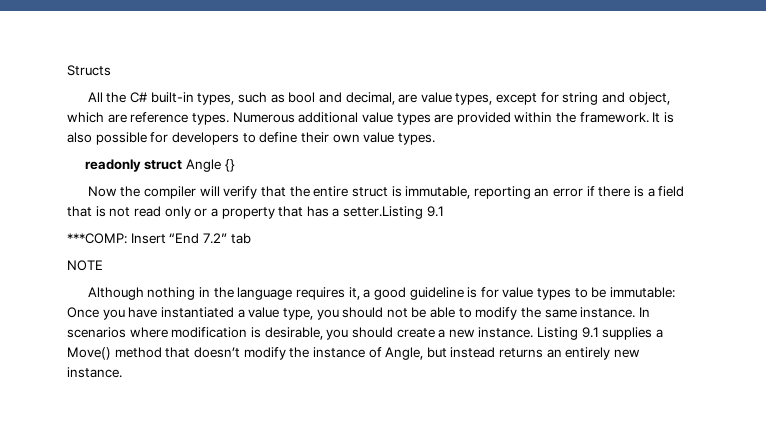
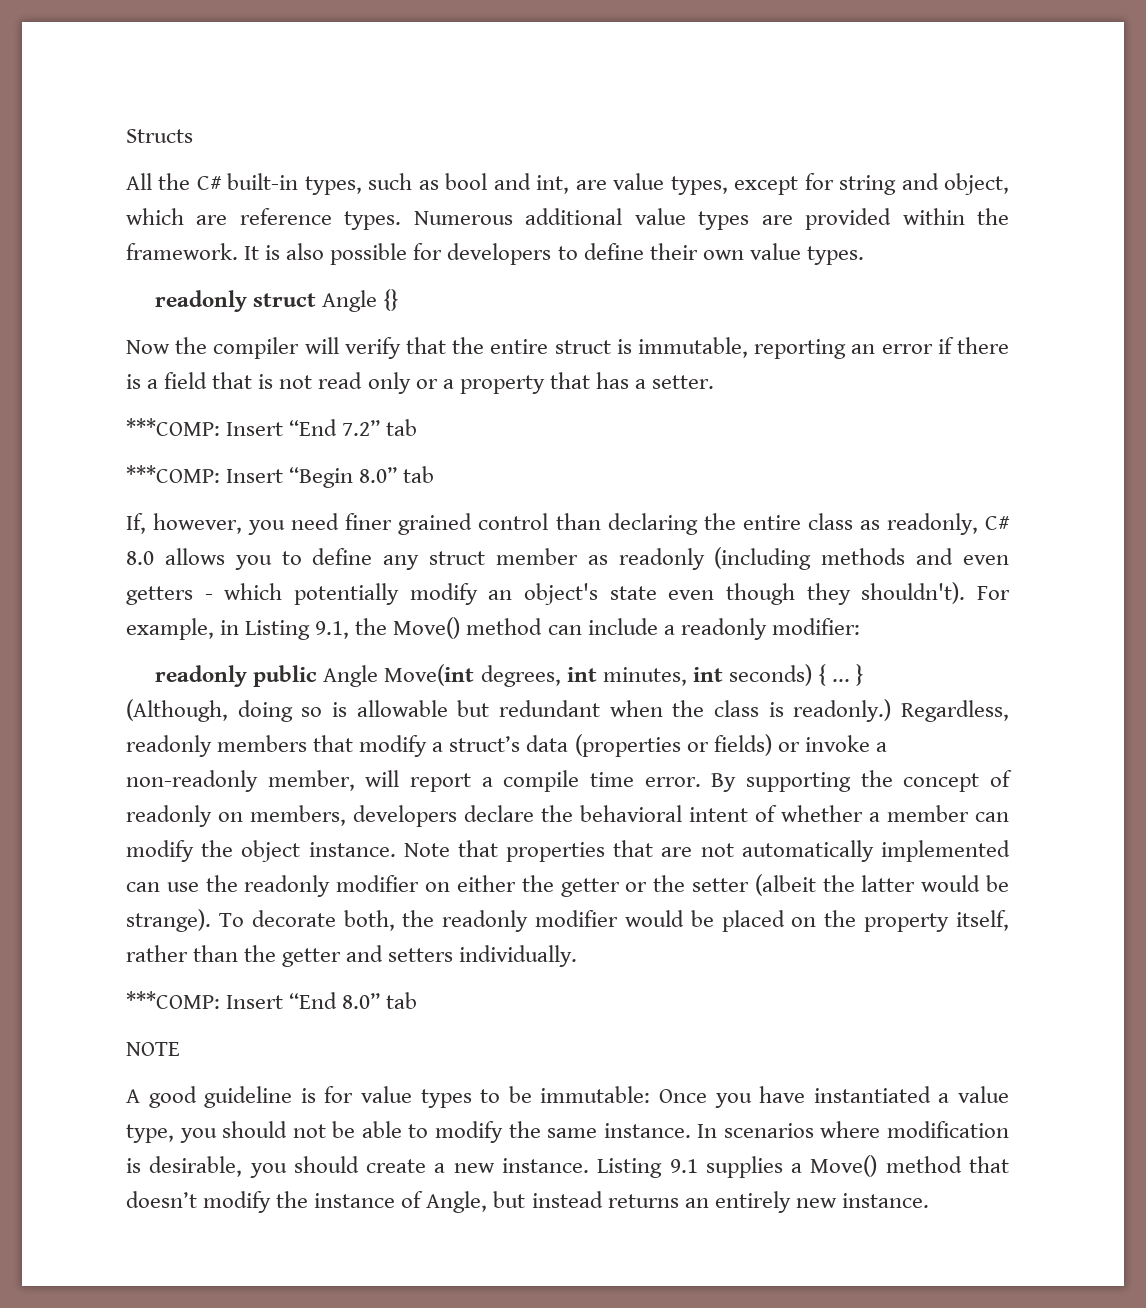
- All the C# built-in types, such as bool and decimal, are value types, except for string and object, which are reference types.
+ All the C# built-in types, such as bool and int, are value types, except for string and object, which are reference types.
- Now the compiler will verify that the entire struct is immutable, reporting an error if there is a field that is not read only or a property that has a setter.Listing 9.1
+ Now the compiler will verify that the entire struct is immutable, reporting an error if there is a field that is not read only or a property that has a setter.
+ ***COMP: Insert “Begin 8.0” tab
+ If, however, you need finer grained control than declaring the entire class as readonly, C# 8.0 allows you to define any struct member as readonly (including methods and even getters - which potentially modify an object's state even though they shouldn't). For example, in Listing 9.1, the Move() method can include a readonly modifier:
+ readonly public Angle Move(int degrees, int minutes, int seconds) { ... }
+ (Although, doing so is allowable but redundant when the class is readonly.) Regardless, readonly members that modify a struct’s data (properties or fields) or invoke a non-readonly member, will report a compile time error. By supporting the concept of readonly on members, developers declare the behavioral intent of whether a member can modify the object instance. Note that properties that are not automatically implemented can use the readonly modifier on either the getter or the setter (albeit the latter would be strange). To decorate both, the readonly modifier would be placed on the property itself, rather than the getter and setters individually.
+ ***COMP: Insert “End 8.0” tab
  NOTE
- Although nothing in the language requires it, a good guideline is for value types to be immutable: Once you have instantiated a value type, you should not be able to modify the same instance.
+ A good guideline is for value types to be immutable: Once you have instantiated a value type, you should not be able to modify the same instance.

